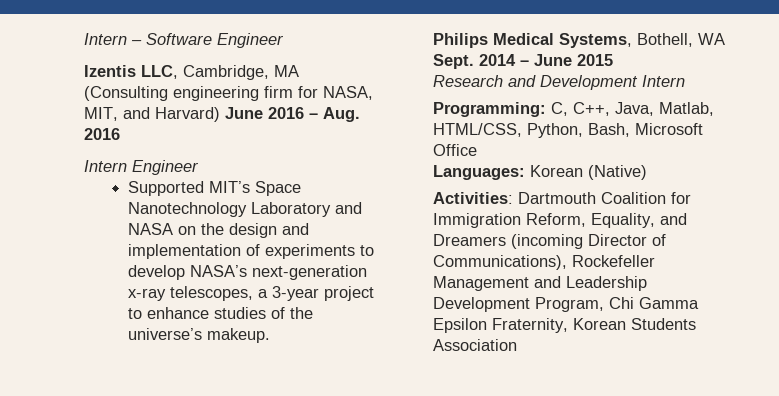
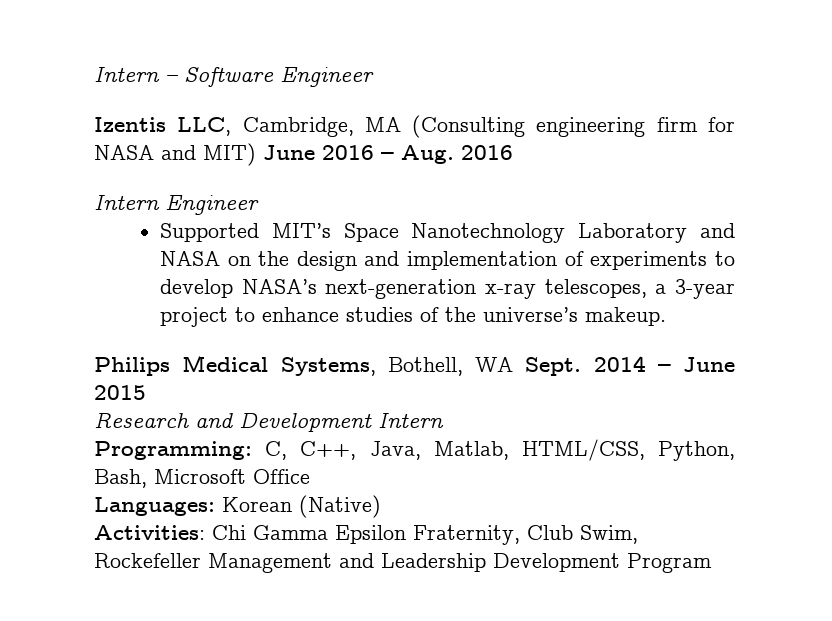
- Izentis LLC, Cambridge, MA (Consulting engineering firm for NASA, MIT, and Harvard) June 2016 – Aug. 2016
+ Izentis LLC, Cambridge, MA (Consulting engineering firm for NASA and MIT) June 2016 – Aug. 2016
- Activities: Dartmouth Coalition for Immigration Reform, Equality, and Dreamers (incoming Director of Communications), Rockefeller Management and Leadership Development Program, Chi Gamma Epsilon Fraternity, Korean Students Association
+ Activities: Chi Gamma Epsilon Fraternity, Club Swim, Rockefeller Management and Leadership Development Program

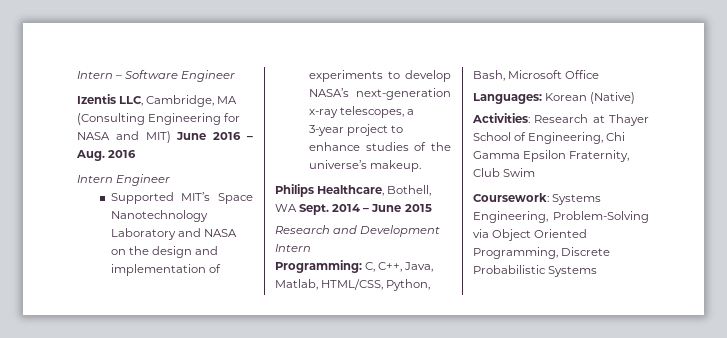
- Izentis LLC, Cambridge, MA (Consulting engineering firm for NASA and MIT) June 2016 – Aug. 2016
+ Izentis LLC, Cambridge, MA (Consulting Engineering for NASA and MIT) June 2016 – Aug. 2016
- Philips Medical Systems, Bothell, WA Sept.
+ Philips Healthcare, Bothell, WA Sept.
- Activities: Chi Gamma Epsilon Fraternity, Club Swim, Rockefeller Management and Leadership Development Program
+ Activities: Research at Thayer School of Engineering, Chi Gamma Epsilon Fraternity, Club Swim
+ Coursework: Systems Engineering, Problem-Solving via Object Oriented Programming, Discrete Probabilistic Systems

